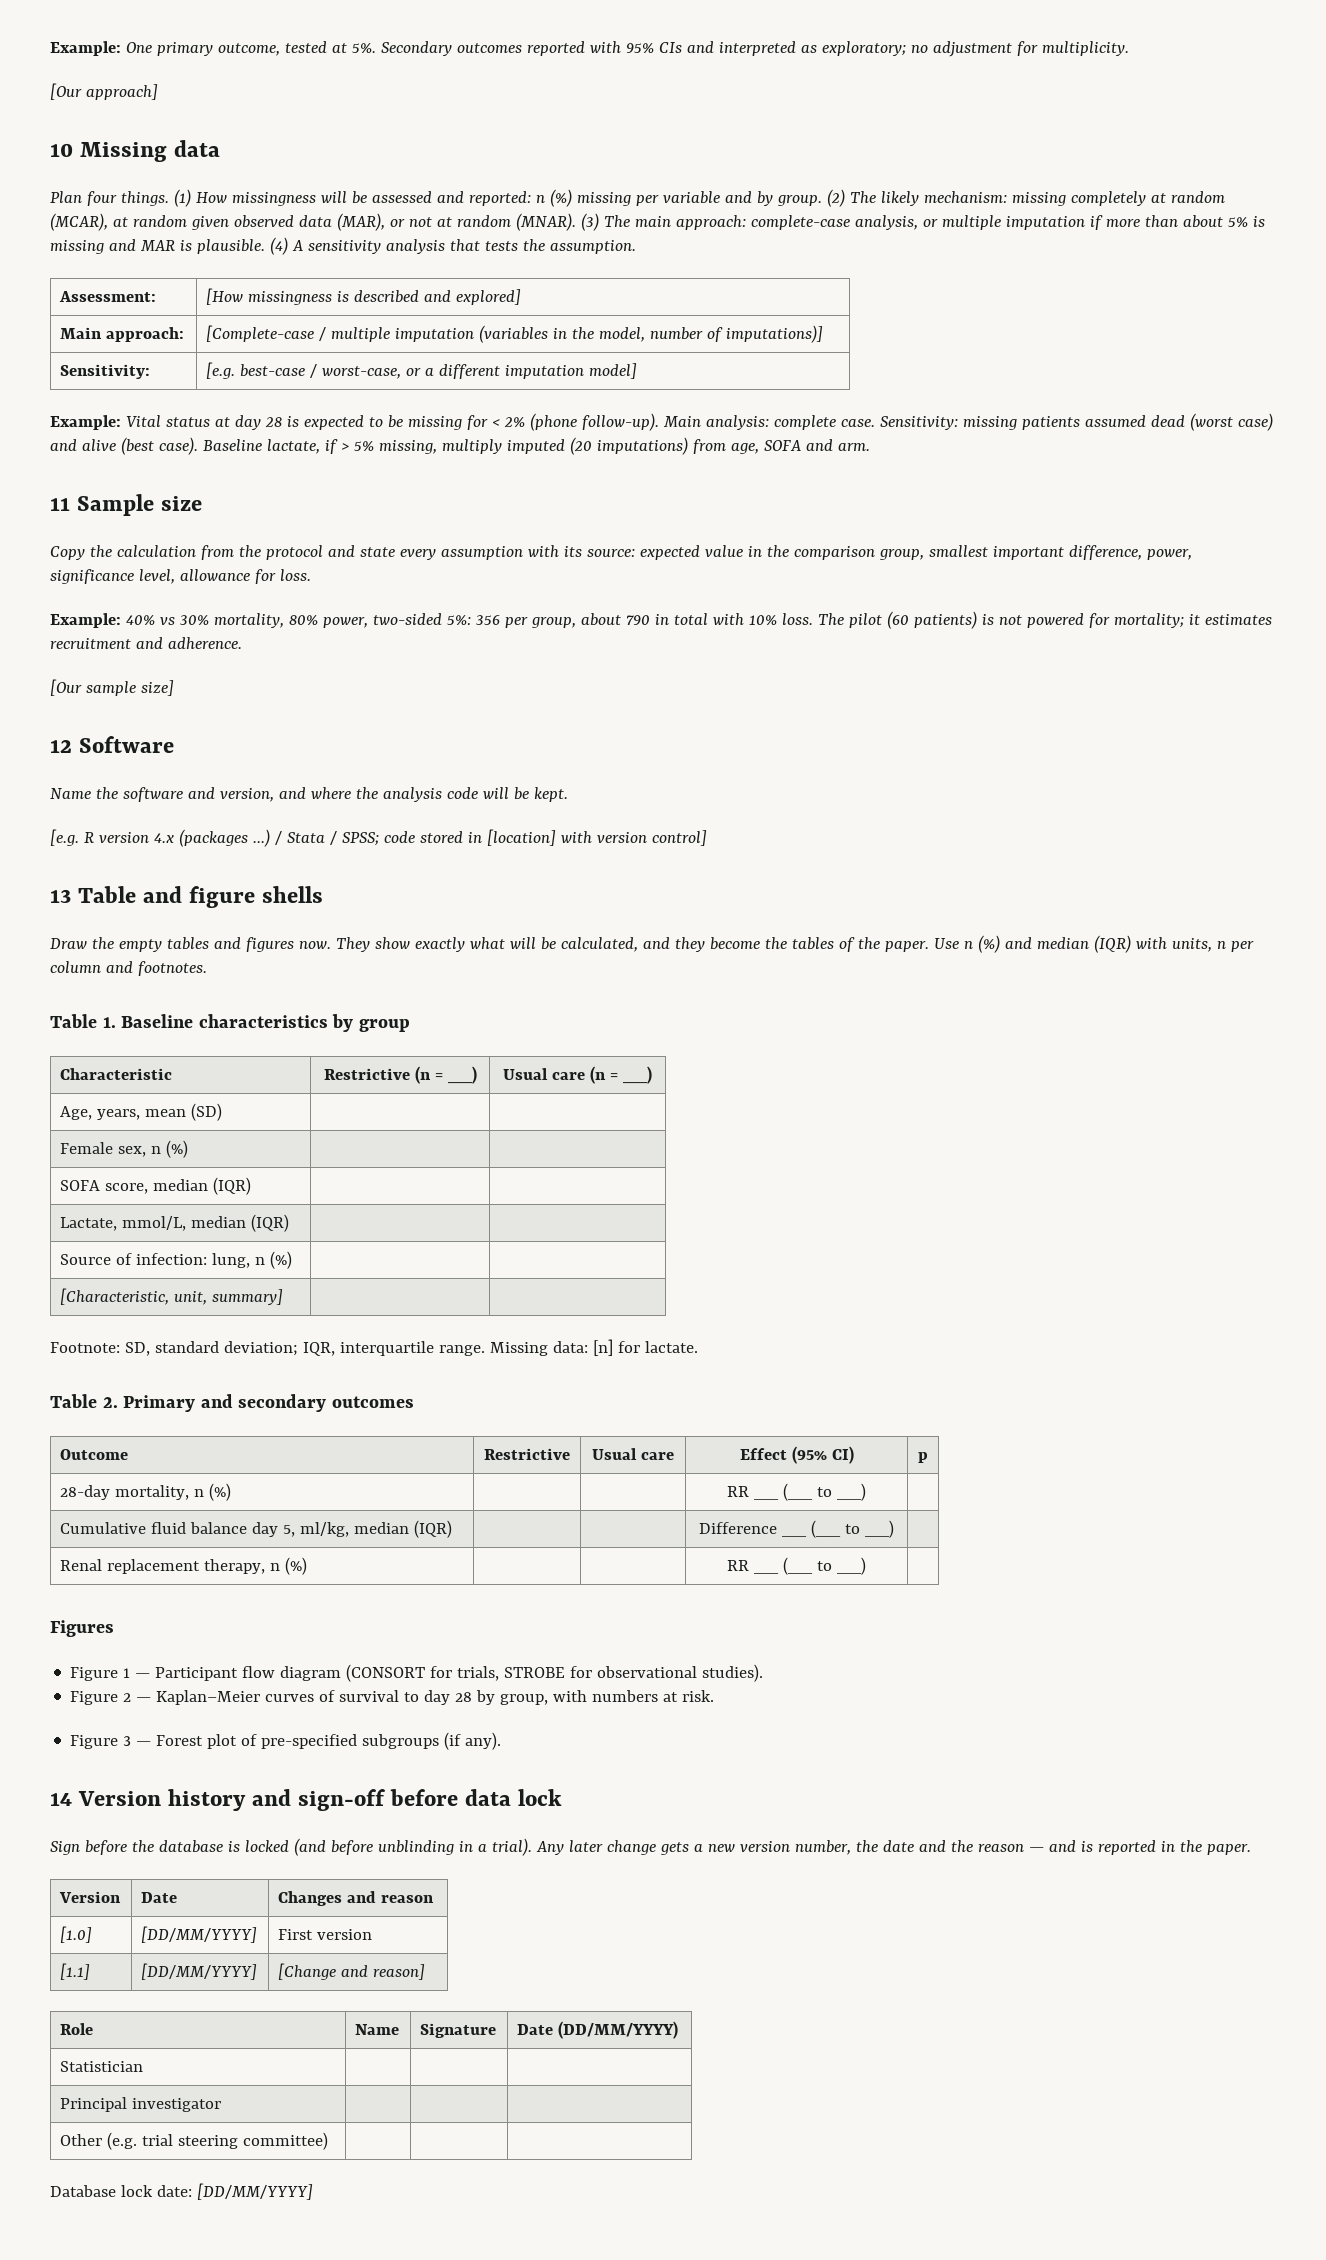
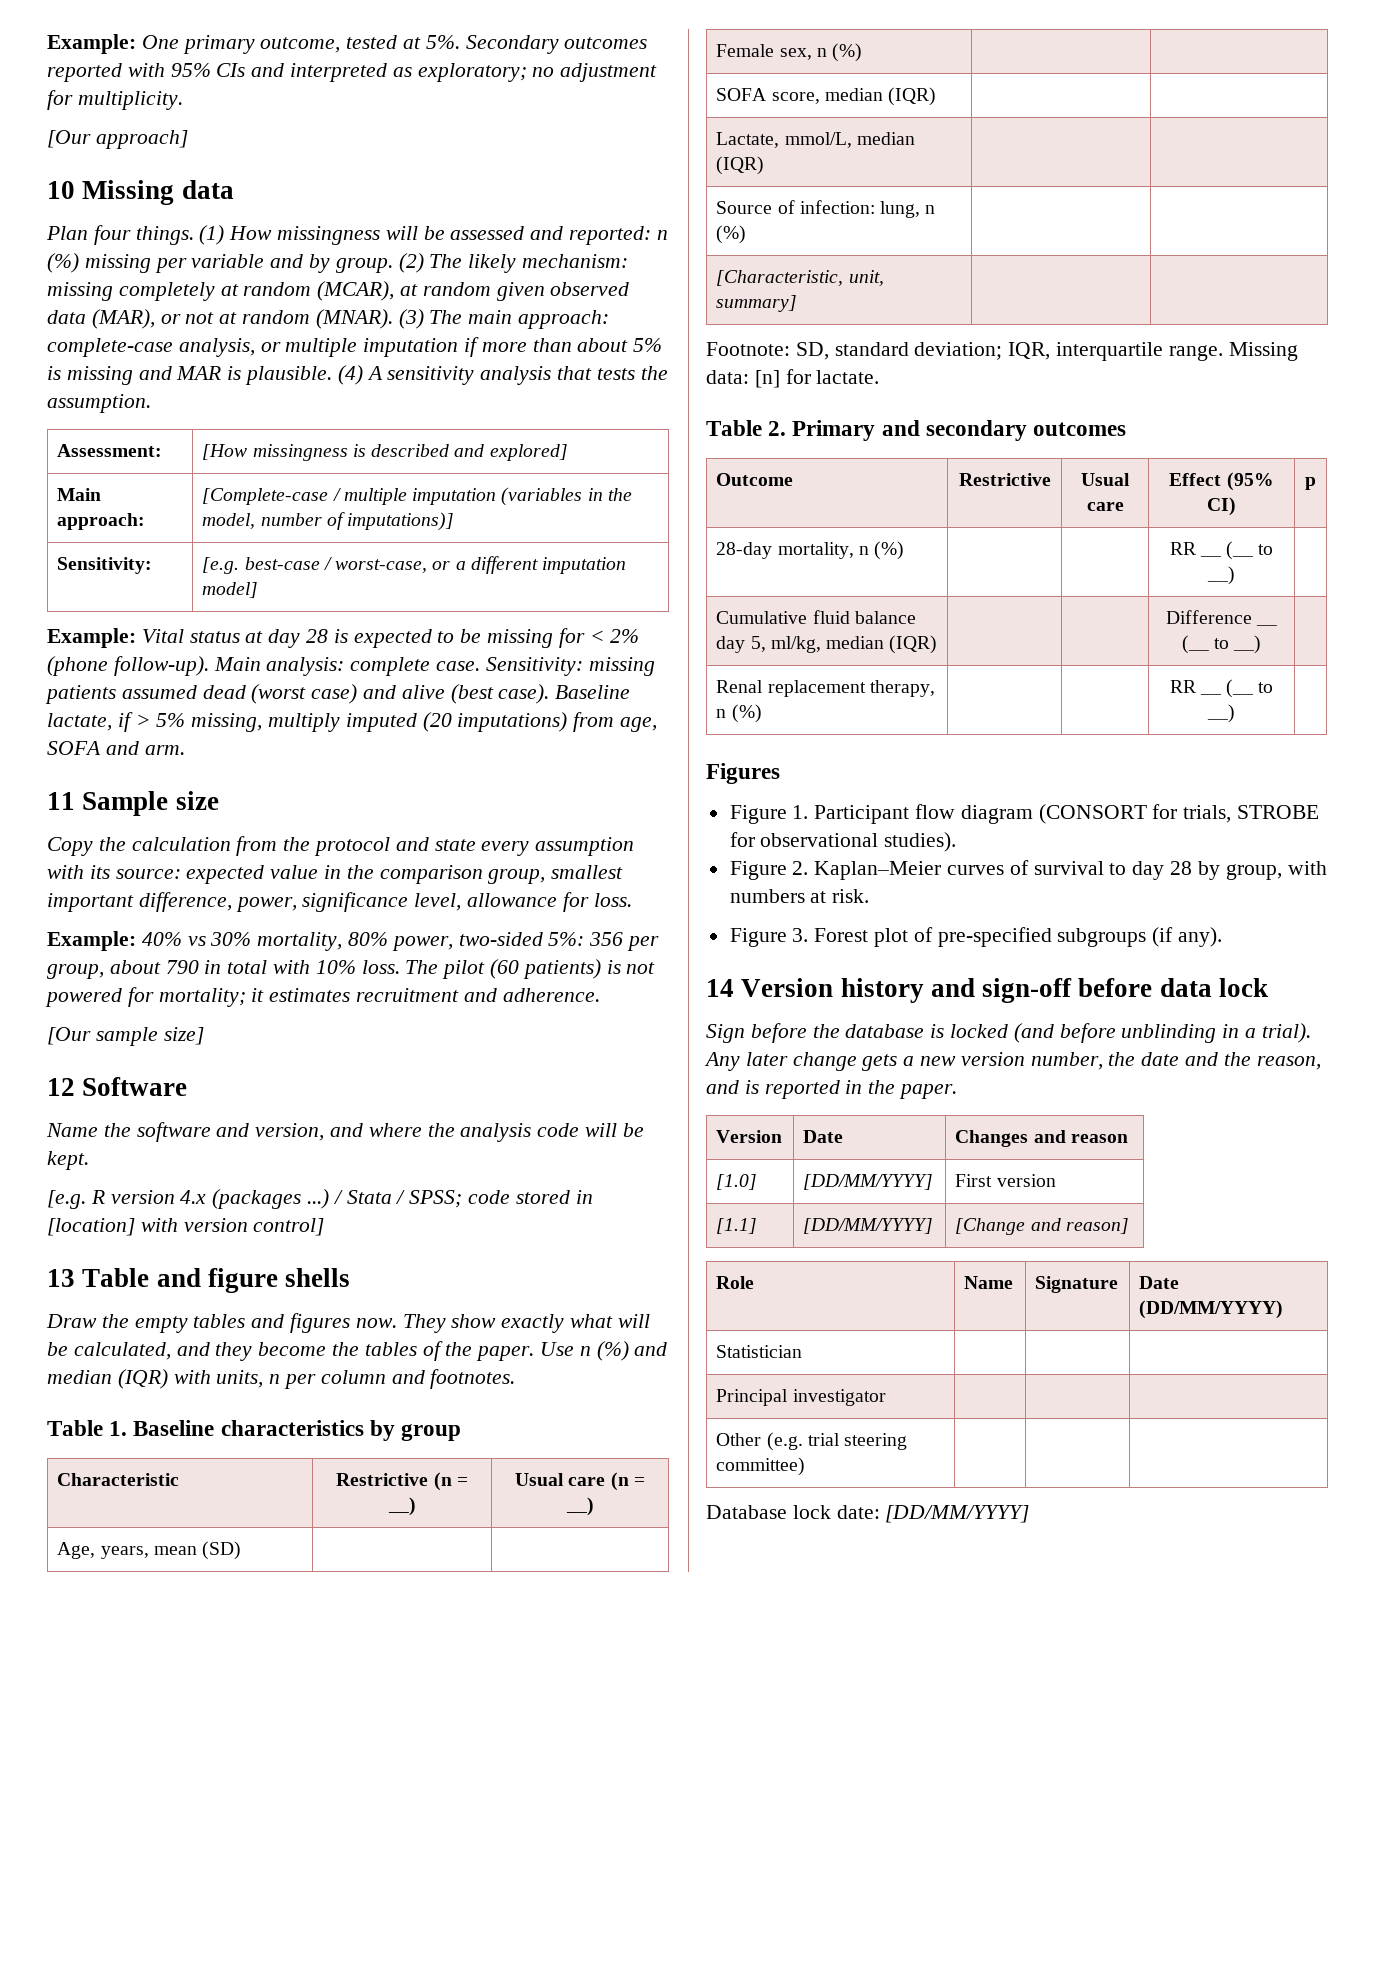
- Figure 1 — Participant flow diagram (CONSORT for trials, STROBE for observational studies).
+ Figure 1. Participant flow diagram (CONSORT for trials, STROBE for observational studies).
- Figure 2 — Kaplan–Meier curves of survival to day 28 by group, with numbers at risk.
+ Figure 2. Kaplan–Meier curves of survival to day 28 by group, with numbers at risk.
- Figure 3 — Forest plot of pre-specified subgroups (if any).
+ Figure 3. Forest plot of pre-specified subgroups (if any).
- Any later change gets a new version number, the date and the reason — and is reported in the paper.
+ Any later change gets a new version number, the date and the reason, and is reported in the paper.

